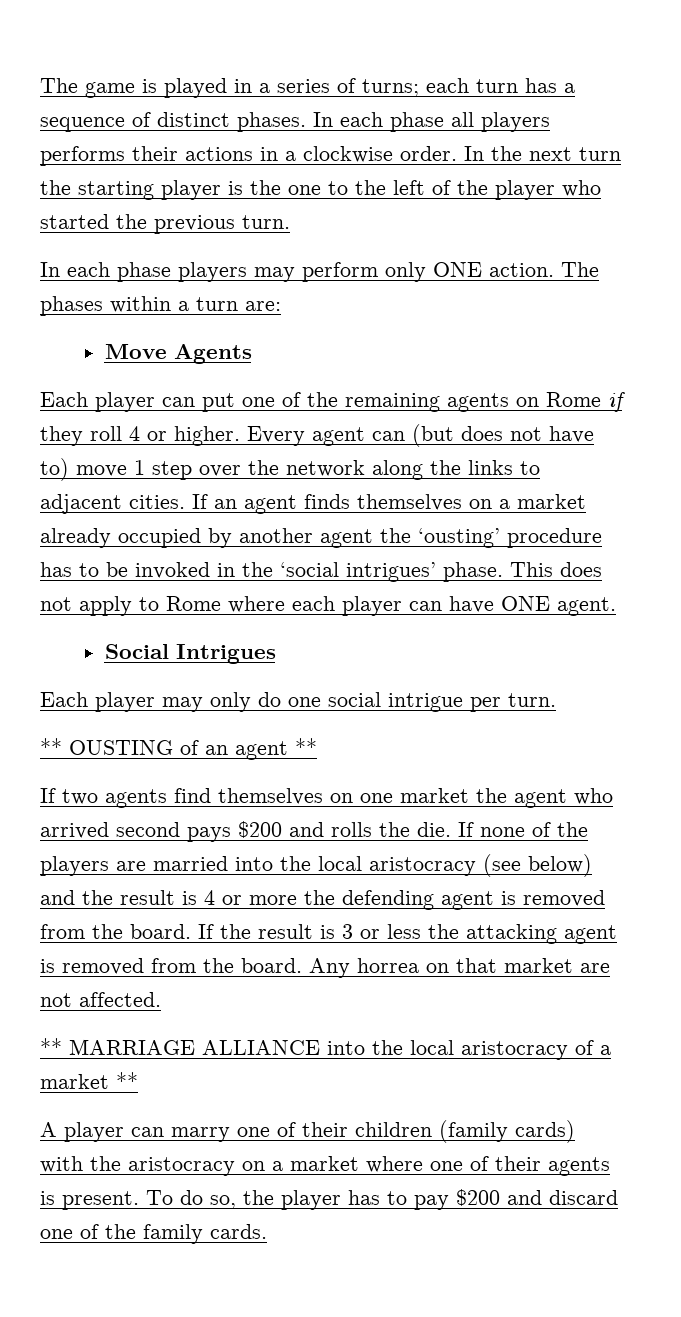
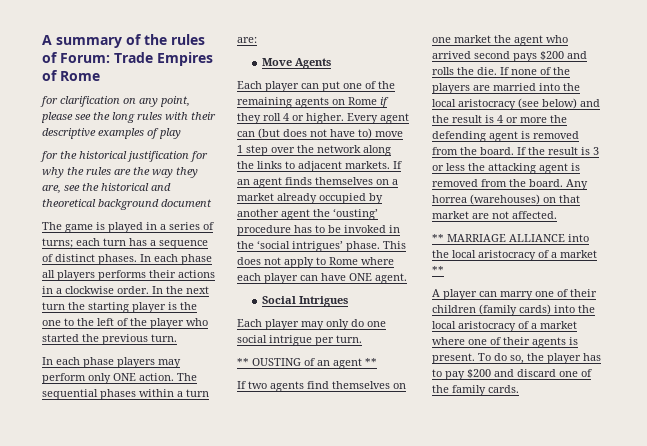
+ A summary of the rules of Forum: Trade Empires of Rome
+ for clarification on any point, please see the long rules with their descriptive examples of play
+ for the historical justification for why the rules are the way they are, see the historical and theoretical background document
- The phases within a turn are:
+ The sequential phases within a turn are:
- Every agent can (but does not have to) move 1 step over the network along the links to adjacent cities.
+ Every agent can (but does not have to) move 1 step over the network along the links to adjacent markets.
- Any horrea on that market are not affected.
+ Any horrea (warehouses) on that market are not affected.
- A player can marry one of their children (family cards) with the aristocracy on a market where one of their agents is present.
+ A player can marry one of their children (family cards) into the local aristocracy of a market where one of their agents is present.

